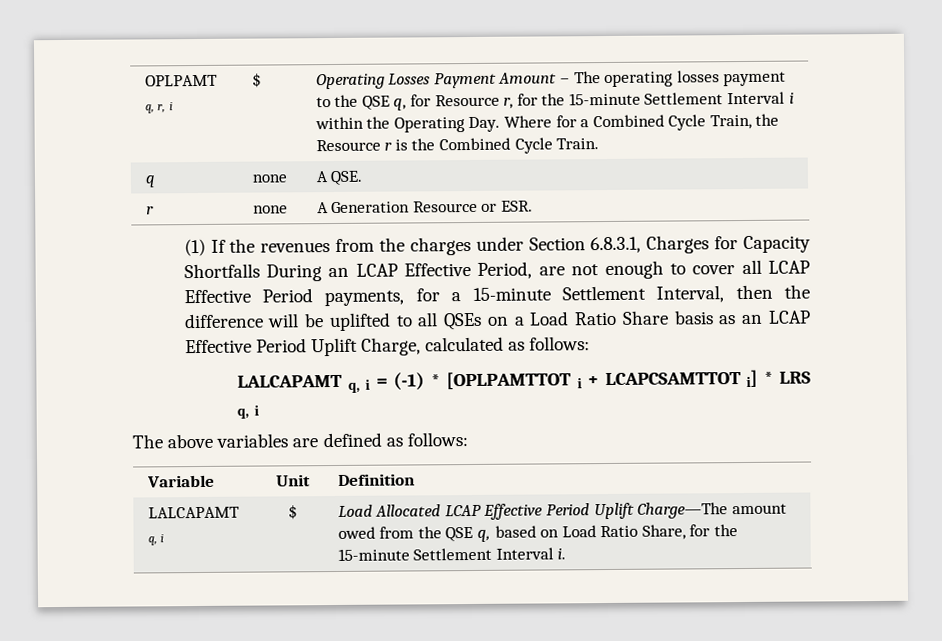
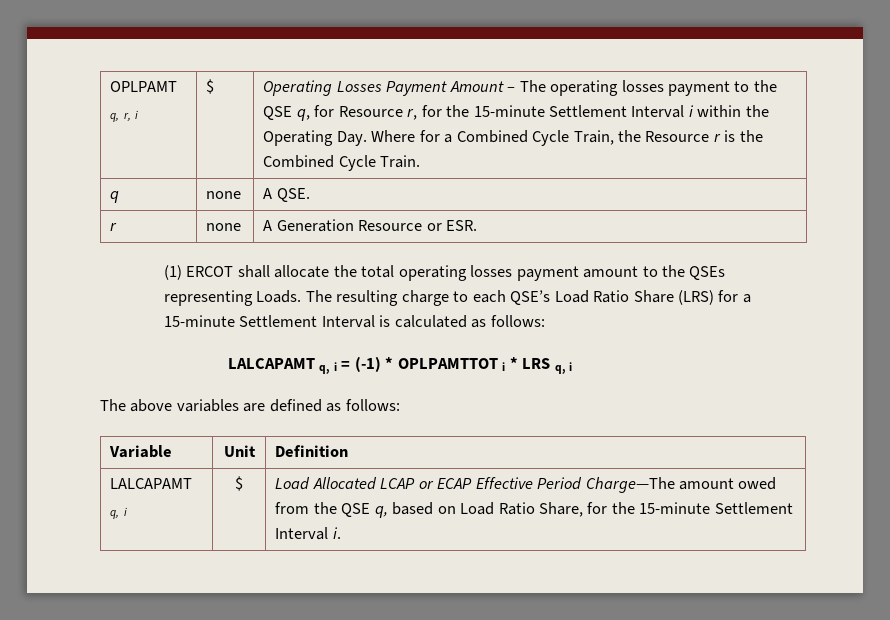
- (1) If the revenues from the charges under Section 6.8.3.1, Charges for Capacity Shortfalls During an LCAP Effective Period, are not enough to cover all LCAP Effective Period payments, for a 15-minute Settlement Interval, then the difference will be uplifted to all QSEs on a Load Ratio Share basis as an LCAP Effective Period Uplift Charge, calculated as follows:
+ (1) ERCOT shall allocate the total operating losses payment amount to the QSEs representing Loads. The resulting charge to each QSE’s Load Ratio Share (LRS) for a 15-minute Settlement Interval is calculated as follows:
- LALCAPAMT q, i = (-1) * [OPLPAMTTOT i + LCAPCSAMTTOT i] * LRS q, i
+ LALCAPAMT q, i = (-1) * OPLPAMTTOT i * LRS q, i
- LALCAPAMT q, i | $ | Load Allocated LCAP Effective Period Uplift Charge—The amount owed from the QSE q, based on Load Ratio Share, for the 15-minute Settlement Interval i.
+ LALCAPAMT q, i | $ | Load Allocated LCAP or ECAP Effective Period Charge—The amount owed from the QSE q, based on Load Ratio Share, for the 15-minute Settlement Interval i.

